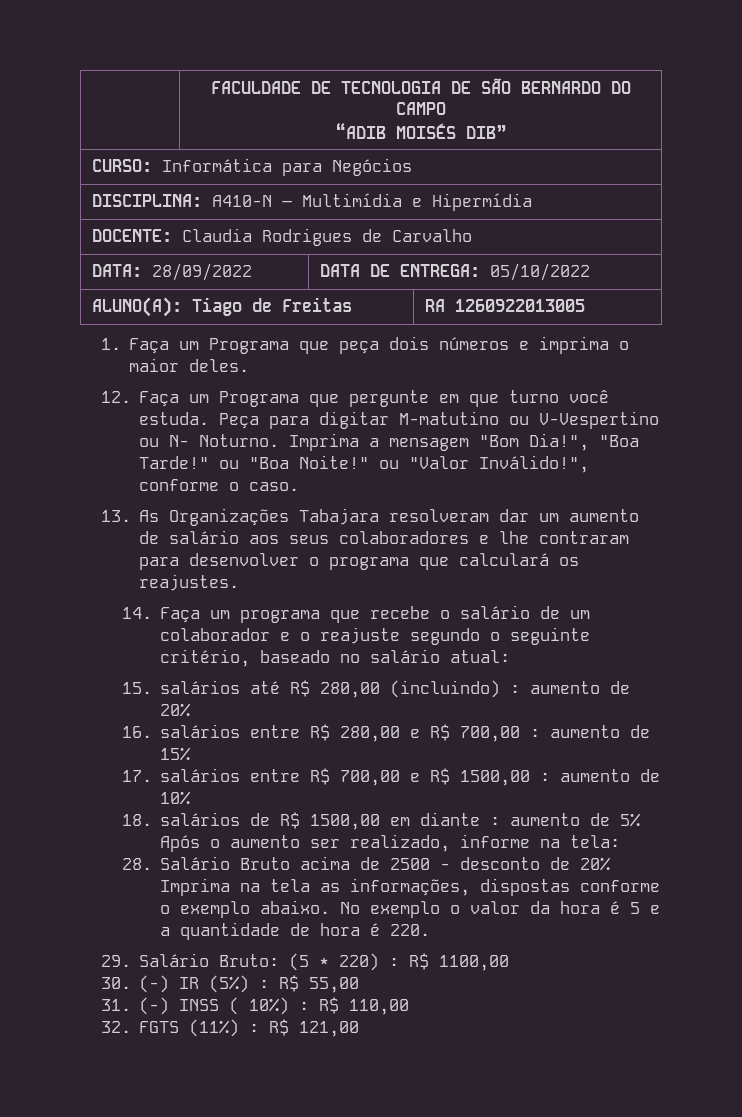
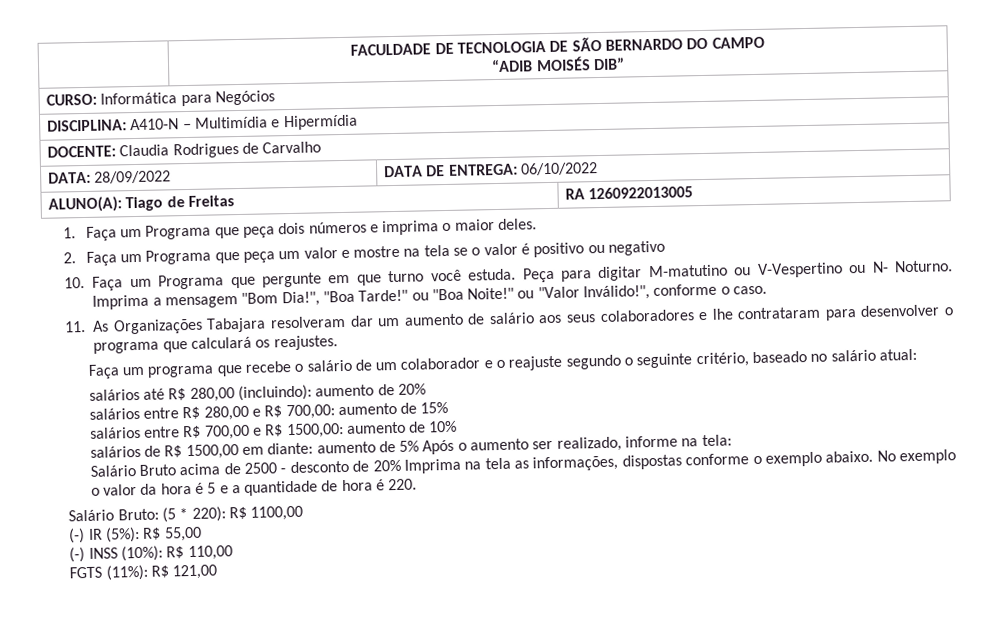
- DATA: 28/09/2022 | DATA DE ENTREGA: 05/10/2022
+ DATA: 28/09/2022 | DATA DE ENTREGA: 06/10/2022
- 12. Faça um Programa que pergunte em que turno você estuda.
+ 2. Faça um Programa que peça um valor e mostre na tela se o valor é positivo ou negativo
+ 10. Faça um Programa que pergunte em que turno você estuda.
- 13. As Organizações Tabajara resolveram dar um aumento de salário aos seus colaboradores e lhe contraram para desenvolver o programa que calculará os reajustes.
+ 11. As Organizações Tabajara resolveram dar um aumento de salário aos seus colaboradores e lhe contrataram para desenvolver o programa que calculará os reajustes.
- 14. Faça um programa que recebe o salário de um colaborador e o reajuste segundo o seguinte critério, baseado no salário atual:
+ Faça um programa que recebe o salário de um colaborador e o reajuste segundo o seguinte critério, baseado no salário atual:
- 15. salários até R$ 280,00 (incluindo) : aumento de 20%
+ salários até R$ 280,00 (incluindo): aumento de 20%
- 16. salários entre R$ 280,00 e R$ 700,00 : aumento de 15%
+ salários entre R$ 280,00 e R$ 700,00: aumento de 15%
- 17. salários entre R$ 700,00 e R$ 1500,00 : aumento de 10%
+ salários entre R$ 700,00 e R$ 1500,00: aumento de 10%
- 18. salários de R$ 1500,00 em diante : aumento de 5% Após o aumento ser realizado, informe na tela:
+ salários de R$ 1500,00 em diante: aumento de 5% Após o aumento ser realizado, informe na tela:
- 28. Salário Bruto acima de 2500 - desconto de 20% Imprima na tela as informações, dispostas conforme o exemplo abaixo.
+ Salário Bruto acima de 2500 - desconto de 20% Imprima na tela as informações, dispostas conforme o exemplo abaixo.
- 29. Salário Bruto: (5 * 220) : R$ 1100,00
+ Salário Bruto: (5 * 220): R$ 1100,00
- 30. (-) IR (5%) : R$ 55,00
+ (-) IR (5%): R$ 55,00
- 31. (-) INSS ( 10%) : R$ 110,00
+ (-) INSS (10%): R$ 110,00
- 32. FGTS (11%) : R$ 121,00
+ FGTS (11%): R$ 121,00

